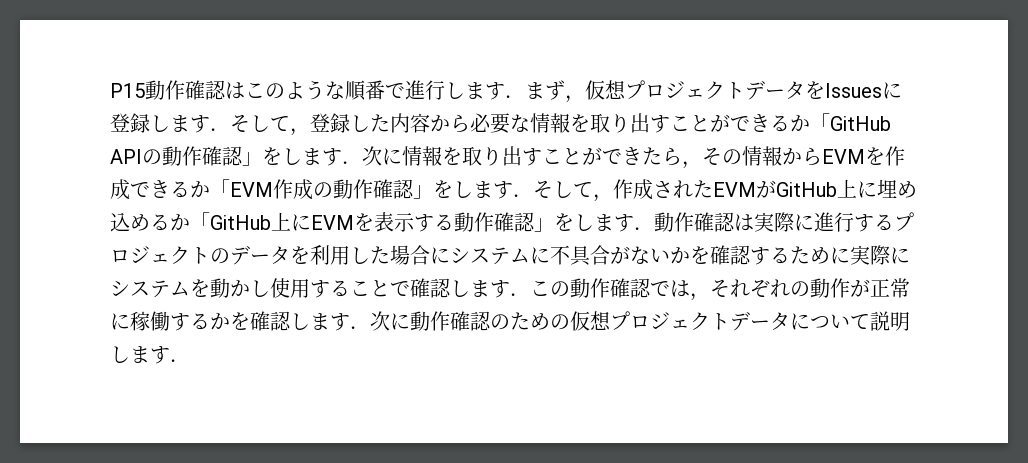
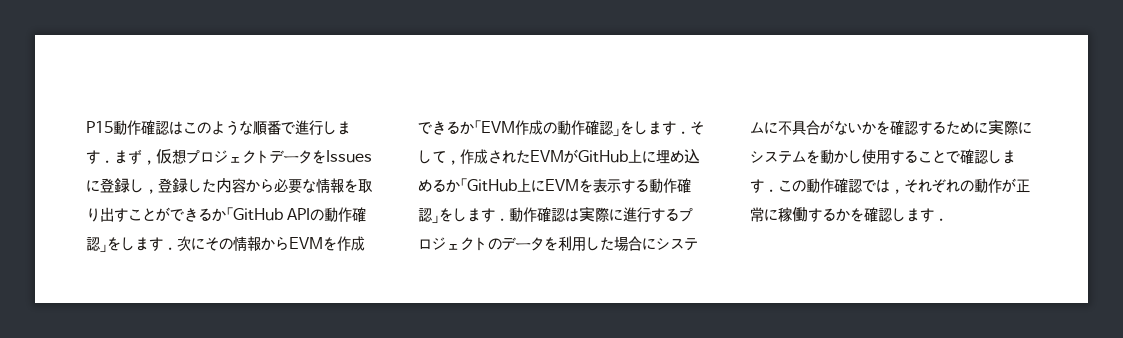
- P15動作確認はこのような順番で進行します．まず，仮想プロジェクトデータをIssuesに登録します．そして，登録した内容から必要な情報を取り出すことができるか「GitHub APIの動作確認」をします．次に情報を取り出すことができたら，その情報からEVMを作成できるか「EVM作成の動作確認」をします．そして，作成されたEVMがGitHub上に埋め込めるか「GitHub上にEVMを表示する動作確認」をします．動作確認は実際に進行するプロジェクトのデータを利用した場合にシステムに不具合がないかを確認するために実際にシステムを動かし使用することで確認します．この動作確認では，それぞれの動作が正常に稼働するかを確認します．次に動作確認のための仮想プロジェクトデータについて説明します．
+ P15動作確認はこのような順番で進行します．まず，仮想プロジェクトデータをIssuesに登録し，登録した内容から必要な情報を取り出すことができるか「GitHub APIの動作確認」をします．次にその情報からEVMを作成できるか「EVM作成の動作確認」をします．そして，作成されたEVMがGitHub上に埋め込めるか「GitHub上にEVMを表示する動作確認」をします．動作確認は実際に進行するプロジェクトのデータを利用した場合にシステムに不具合がないかを確認するために実際にシステムを動かし使用することで確認します．この動作確認では，それぞれの動作が正常に稼働するかを確認します．

